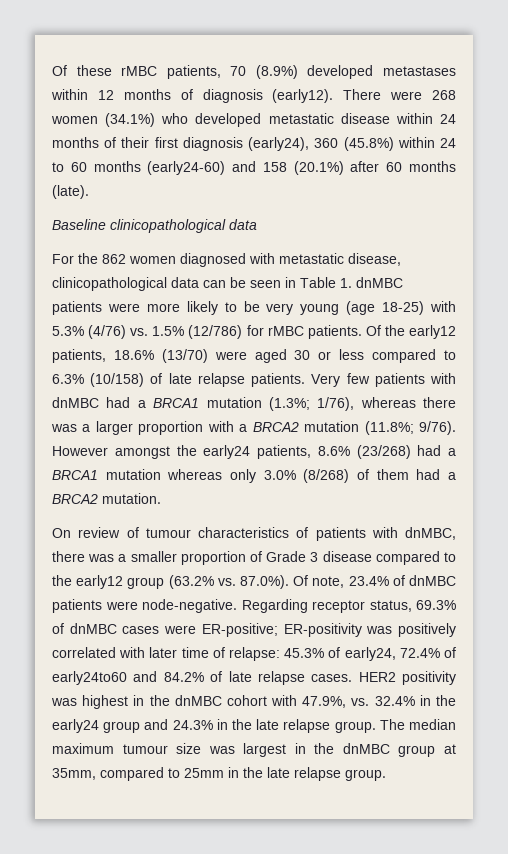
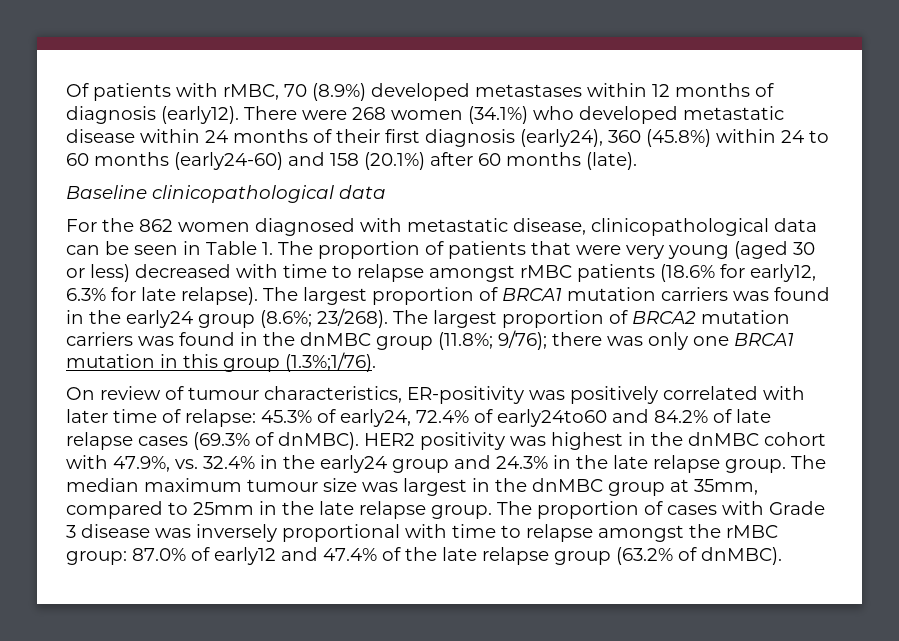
- Of these rMBC patients, 70 (8.9%) developed metastases within 12 months of diagnosis (early12).
+ Of patients with rMBC, 70 (8.9%) developed metastases within 12 months of diagnosis (early12).
- For the 862 women diagnosed with metastatic disease, clinicopathological data can be seen in Table 1. dnMBC patients were more likely to be very young (age 18-25) with 5.3% (4/76) vs. 1.5% (12/786) for rMBC patients. Of the early12 patients, 18.6% (13/70) were aged 30 or less compared to 6.3% (10/158) of late relapse patients. Very few patients with dnMBC had a BRCA1 mutation (1.3%; 1/76), whereas there was a larger proportion with a BRCA2 mutation (11.8%; 9/76). However amongst the early24 patients, 8.6% (23/268) had a BRCA1 mutation whereas only 3.0% (8/268) of them had a BRCA2 mutation.
- On review of tumour characteristics of patients with dnMBC, there was a smaller proportion of Grade 3 disease compared to the early12 group (63.2% vs. 87.0%). Of note, 23.4% of dnMBC patients were node-negative. Regarding receptor status, 69.3% of dnMBC cases were ER-positive; ER-positivity was positively correlated with later time of relapse: 45.3% of early24, 72.4% of early24to60 and 84.2% of late relapse cases.
+ For the 862 women diagnosed with metastatic disease, clinicopathological data can be seen in Table 1. The proportion of patients that were very young (aged 30 or less) decreased with time to relapse amongst rMBC patients (18.6% for early12, 6.3% for late relapse). The largest proportion of BRCA1 mutation carriers was found in the early24 group (8.6%; 23/268). The largest proportion of BRCA2 mutation carriers was found in the dnMBC group (11.8%; 9/76); there was only one BRCA1 mutation in this group (1.3%;1/76).
+ On review of tumour characteristics, ER-positivity was positively correlated with later time of relapse: 45.3% of early24, 72.4% of early24to60 and 84.2% of late relapse cases (69.3% of dnMBC).
+ The proportion of cases with Grade 3 disease was inversely proportional with time to relapse amongst the rMBC group: 87.0% of early12 and 47.4% of the late relapse group (63.2% of dnMBC).

